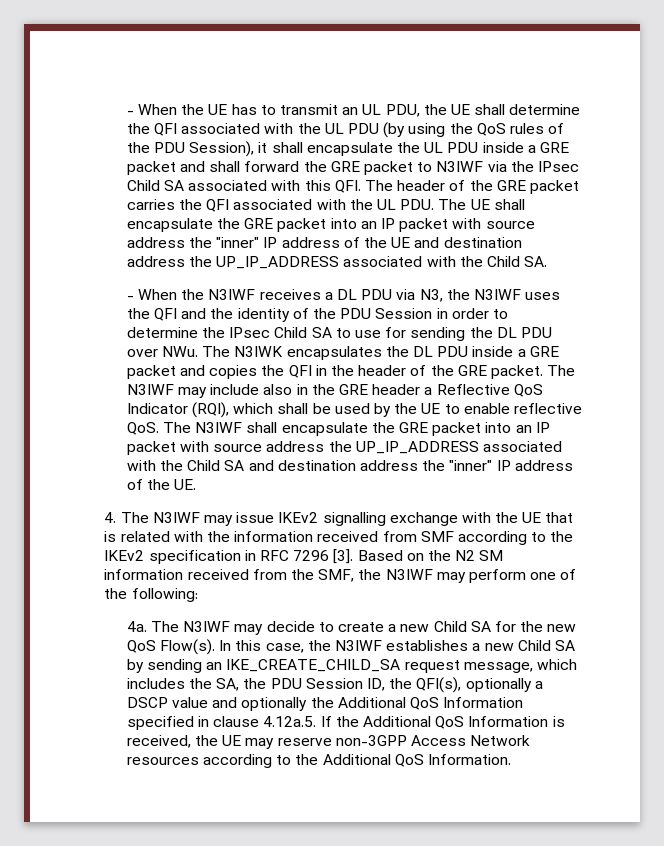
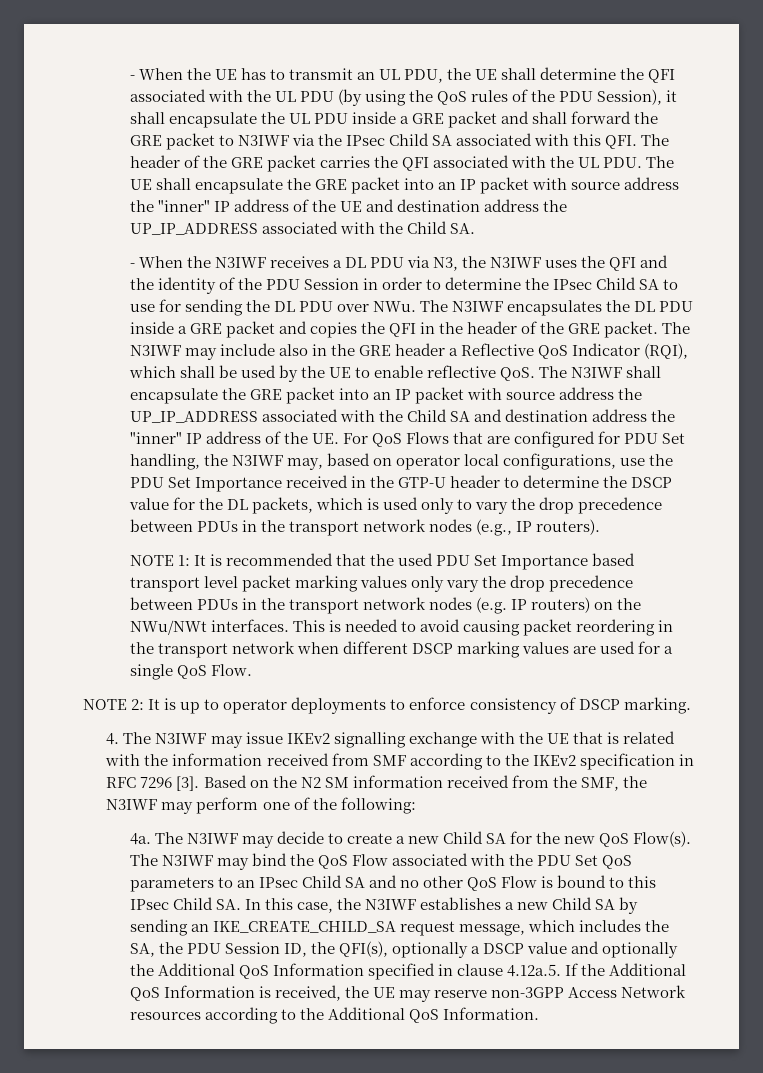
- - When the N3IWF receives a DL PDU via N3, the N3IWF uses the QFI and the identity of the PDU Session in order to determine the IPsec Child SA to use for sending the DL PDU over NWu. The N3IWK encapsulates the DL PDU inside a GRE packet and copies the QFI in the header of the GRE packet.
+ - When the N3IWF receives a DL PDU via N3, the N3IWF uses the QFI and the identity of the PDU Session in order to determine the IPsec Child SA to use for sending the DL PDU over NWu. The N3IWF encapsulates the DL PDU inside a GRE packet and copies the QFI in the header of the GRE packet.
- The N3IWF may include also in the GRE header a Reflective QoS Indicator (RQI), which shall be used by the UE to enable reflective QoS. The N3IWF shall encapsulate the GRE packet into an IP packet with source address the UP_IP_ADDRESS associated with the Child SA and destination address the "inner" IP address of the UE.
+ The N3IWF may include also in the GRE header a Reflective QoS Indicator (RQI), which shall be used by the UE to enable reflective QoS. The N3IWF shall encapsulate the GRE packet into an IP packet with source address the UP_IP_ADDRESS associated with the Child SA and destination address the "inner" IP address of the UE. For QoS Flows that are configured for PDU Set handling, the N3IWF may, based on operator local configurations, use the PDU Set Importance received in the GTP-U header to determine the DSCP value for the DL packets, which is used only to vary the drop precedence between PDUs in the transport network nodes (e.g., IP routers).
+ NOTE 1: It is recommended that the used PDU Set Importance based transport level packet marking values only vary the drop precedence between PDUs in the transport network nodes (e.g. IP routers) on the NWu/NWt interfaces. This is needed to avoid causing packet reordering in the transport network when different DSCP marking values are used for a single QoS Flow.
+ NOTE 2: It is up to operator deployments to enforce consistency of DSCP marking.
- In this case, the N3IWF establishes a new Child SA by sending an IKE_CREATE_CHILD_SA request message, which includes the SA, the PDU Session ID, the QFI(s), optionally a DSCP value and optionally the Additional QoS Information specified in clause 4.12a.5. If the Additional QoS Information is received, the UE may reserve non-3GPP Access Network resources according to the Additional QoS Information.
+ The N3IWF may bind the QoS Flow associated with the PDU Set QoS parameters to an IPsec Child SA and no other QoS Flow is bound to this IPsec Child SA. In this case, the N3IWF establishes a new Child SA by sending an IKE_CREATE_CHILD_SA request message, which includes the SA, the PDU Session ID, the QFI(s), optionally a DSCP value and optionally the Additional QoS Information specified in clause 4.12a.5. If the Additional QoS Information is received, the UE may reserve non-3GPP Access Network resources according to the Additional QoS Information.

